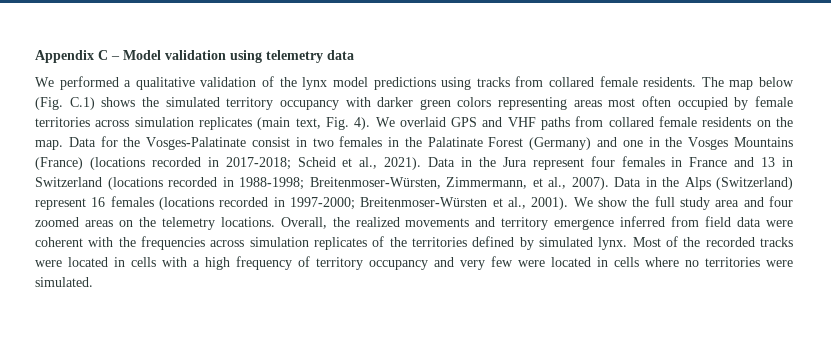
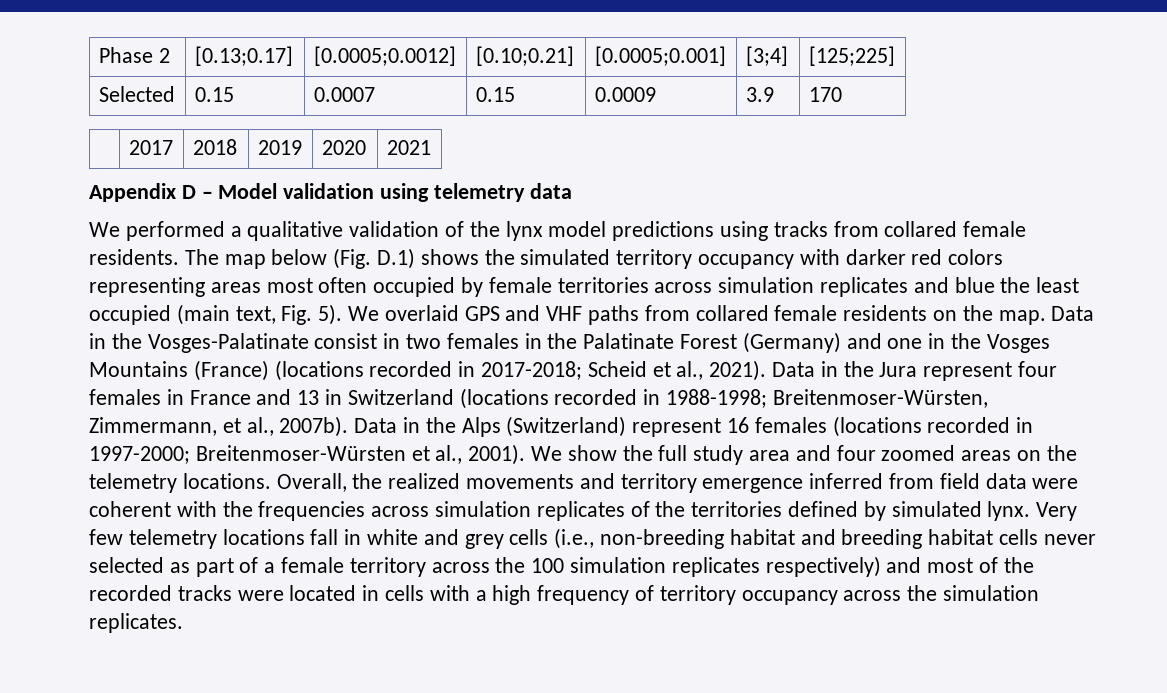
- Appendix C – Model validation using telemetry data
+ Phase 2 | [0.13;0.17] | [0.0005;0.0012] | [0.10;0.21] | [0.0005;0.001] | [3;4] | [125;225]
+ Selected | 0.15 | 0.0007 | 0.15 | 0.0009 | 3.9 | 170
+ | 2017 | 2018 | 2019 | 2020 | 2021
+ Appendix D – Model validation using telemetry data
- The map below (Fig. C.1) shows the simulated territory occupancy with darker green colors representing areas most often occupied by female territories across simulation replicates (main text, Fig. 4).
+ The map below (Fig. D.1) shows the simulated territory occupancy with darker red colors representing areas most often occupied by female territories across simulation replicates and blue the least occupied (main text, Fig. 5).
- Data for the Vosges-Palatinate consist in two females in the Palatinate Forest (Germany) and one in the Vosges Mountains (France) (locations recorded in 2017-2018; Scheid et al., 2021).
+ Data in the Vosges-Palatinate consist in two females in the Palatinate Forest (Germany) and one in the Vosges Mountains (France) (locations recorded in 2017-2018; Scheid et al., 2021).
- Data in the Jura represent four females in France and 13 in Switzerland (locations recorded in 1988-1998; Breitenmoser-Würsten, Zimmermann, et al., 2007).
+ Data in the Jura represent four females in France and 13 in Switzerland (locations recorded in 1988-1998; Breitenmoser-Würsten, Zimmermann, et al., 2007b).
- Most of the recorded tracks were located in cells with a high frequency of territory occupancy and very few were located in cells where no territories were simulated.
+ Very few telemetry locations fall in white and grey cells (i.e., non-breeding habitat and breeding habitat cells never selected as part of a female territory across the 100 simulation replicates respectively) and most of the recorded tracks were located in cells with a high frequency of territory occupancy across the simulation replicates.

